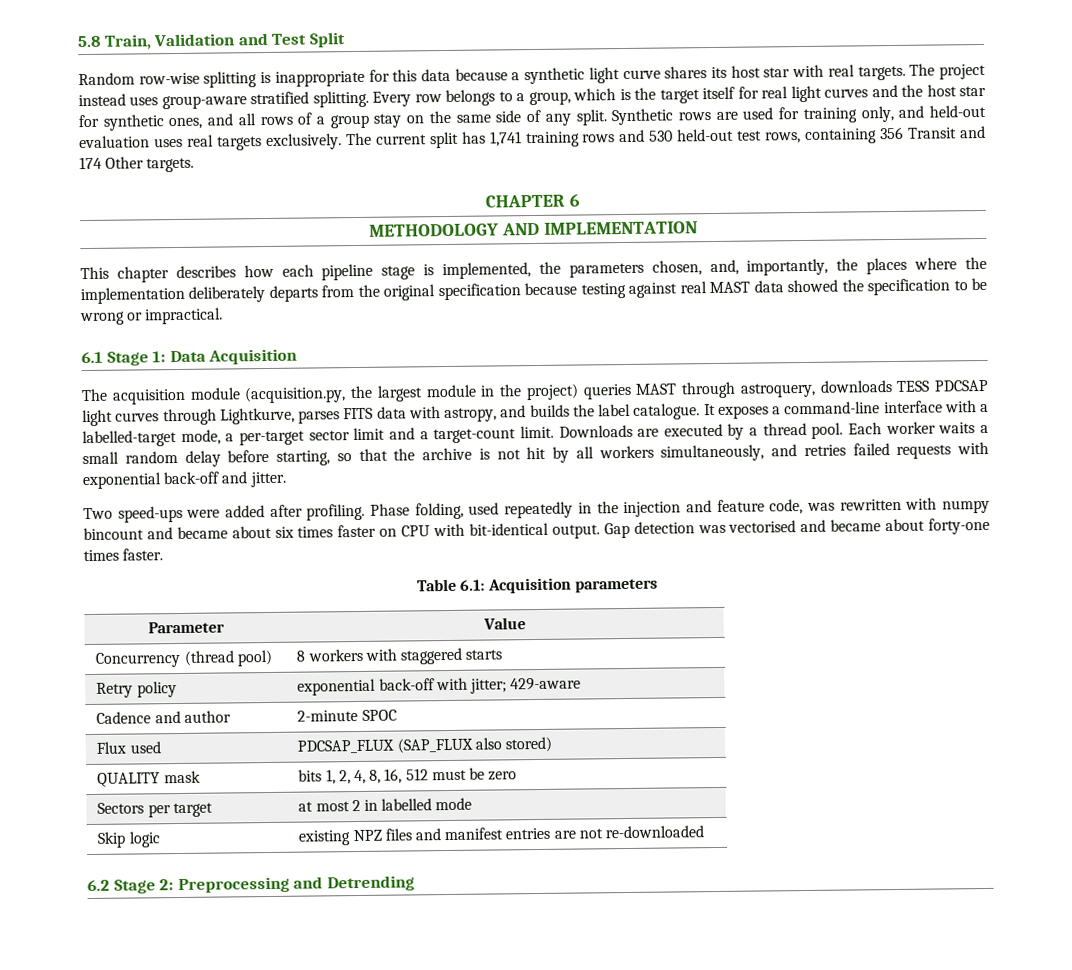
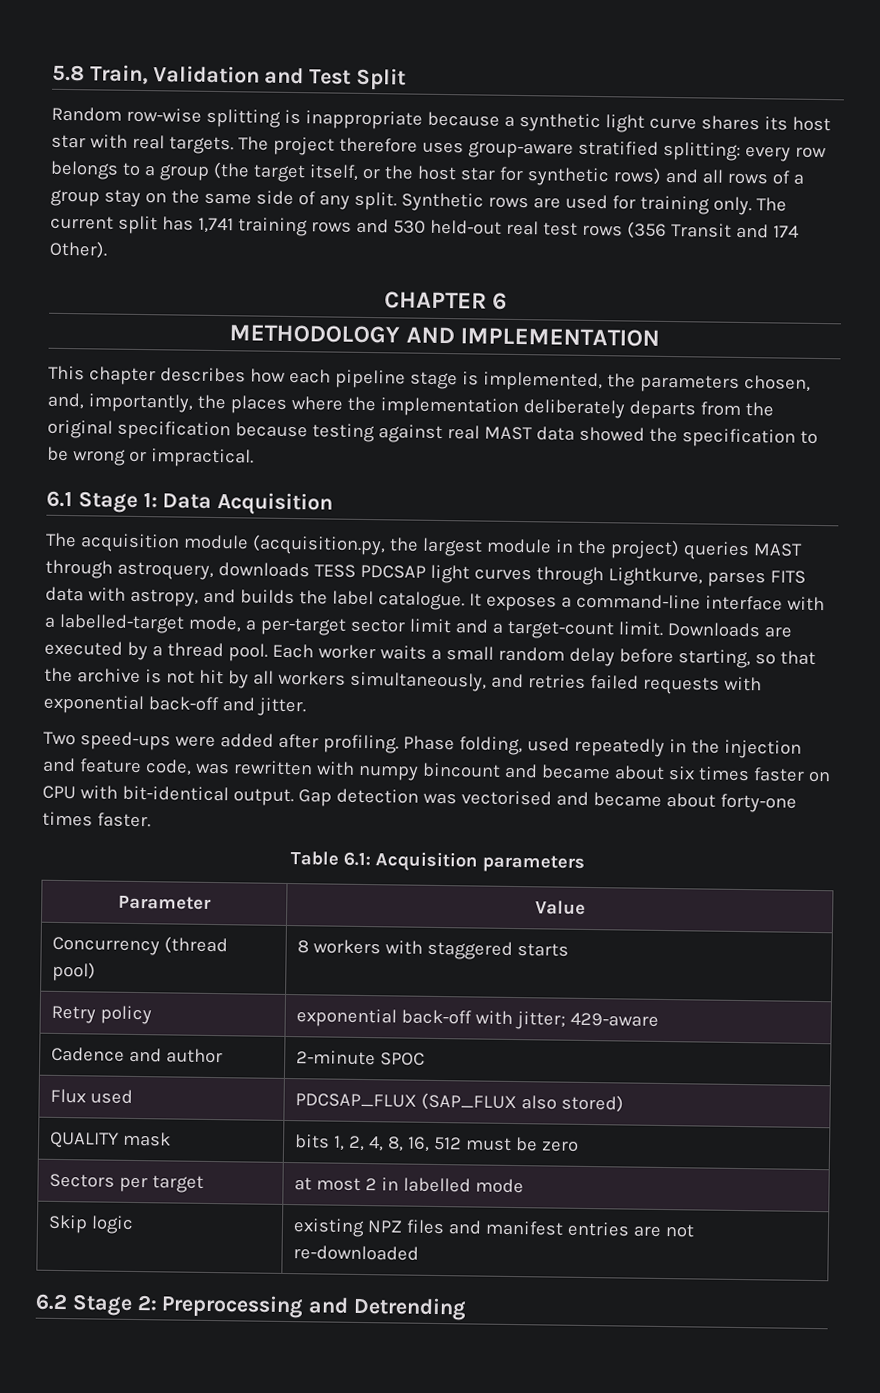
- Random row-wise splitting is inappropriate for this data because a synthetic light curve shares its host star with real targets.
+ Random row-wise splitting is inappropriate because a synthetic light curve shares its host star with real targets.
- The project instead uses group-aware stratified splitting. Every row belongs to a group, which is the target itself for real light curves and the host star for synthetic ones, and all rows of a group stay on the same side of any split.
+ The project therefore uses group-aware stratified splitting: every row belongs to a group (the target itself, or the host star for synthetic rows) and all rows of a group stay on the same side of any split.
- Synthetic rows are used for training only, and held-out evaluation uses real targets exclusively.
+ Synthetic rows are used for training only.
- The current split has 1,741 training rows and 530 held-out test rows, containing 356 Transit and 174 Other targets.
+ The current split has 1,741 training rows and 530 held-out real test rows (356 Transit and 174 Other).

